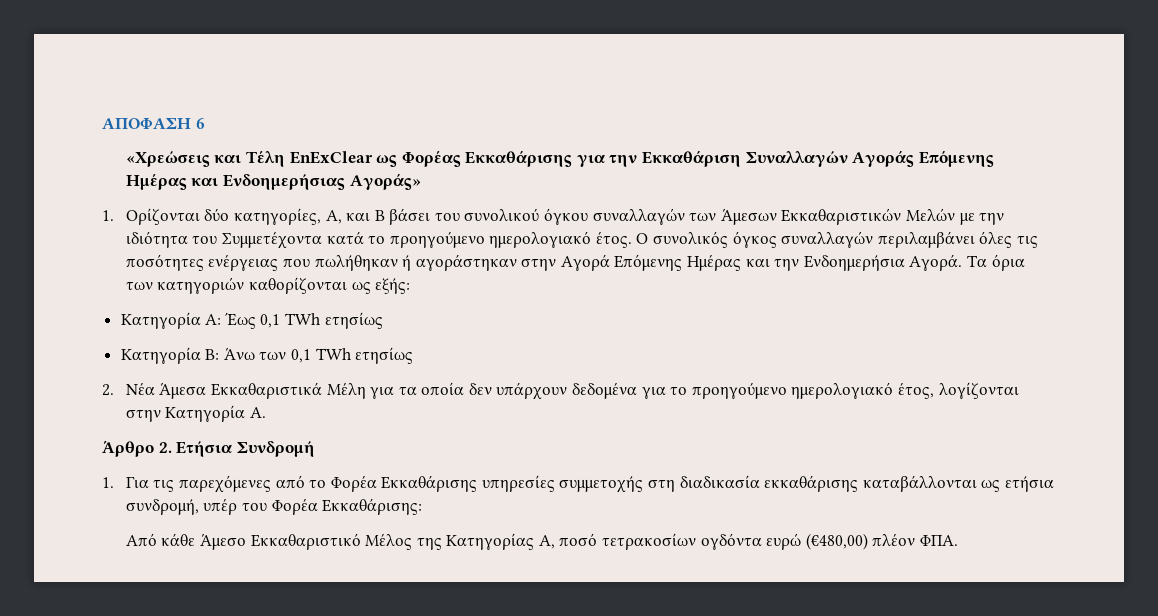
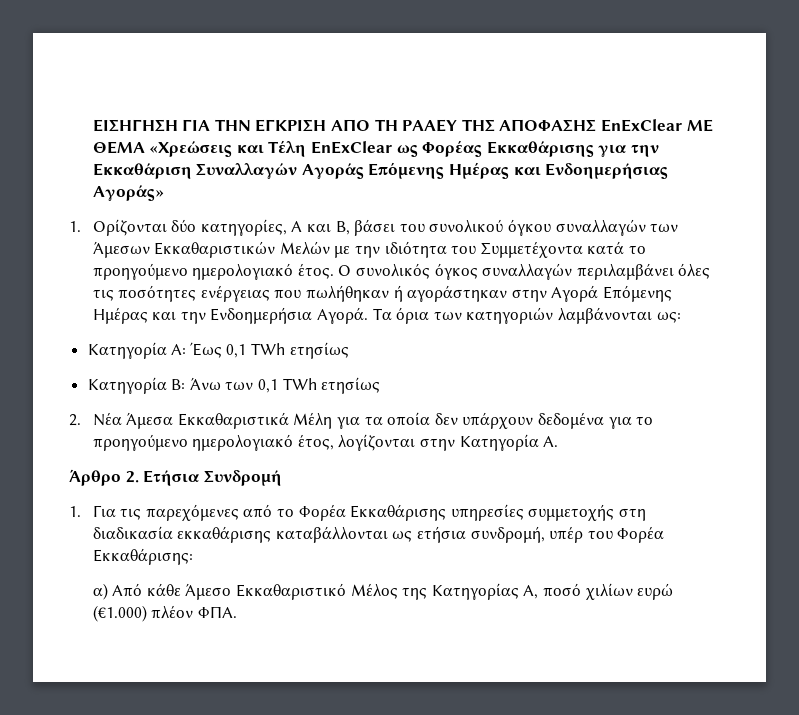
- ΑΠΟΦΑΣΗ 6
- «Χρεώσεις και Τέλη EnExClear ως Φορέας Εκκαθάρισης για την Εκκαθάριση Συναλλαγών Αγοράς Επόμενης Ημέρας και Ενδοημερήσιας Αγοράς»
+ ΕΙΣΗΓΗΣΗ ΓΙΑ ΤΗΝ ΕΓΚΡΙΣΗ ΑΠΟ ΤΗ ΡΑAΕY ΤΗΣ ΑΠΟΦΑΣΗΣ EnExClear ΜΕ ΘΕΜΑ «Χρεώσεις και Τέλη EnExClear ως Φορέας Εκκαθάρισης για την Εκκαθάριση Συναλλαγών Αγοράς Επόμενης Ημέρας και Ενδοημερήσιας Αγοράς»
- 1. Ορίζονται δύο κατηγορίες, A, και Β βάσει του συνολικού όγκου συναλλαγών των Άμεσων Εκκαθαριστικών Μελών με την ιδιότητα του Συμμετέχοντα κατά το προηγούμενο ημερολογιακό έτος.
+ 1. Ορίζονται δύο κατηγορίες, A και Β, βάσει του συνολικού όγκου συναλλαγών των Άμεσων Εκκαθαριστικών Μελών με την ιδιότητα του Συμμετέχοντα κατά το προηγούμενο ημερολογιακό έτος.
- Τα όρια των κατηγοριών καθορίζονται ως εξής:
+ Τα όρια των κατηγοριών λαμβάνονται ως:
- Από κάθε Άμεσο Εκκαθαριστικό Μέλος της Κατηγορίας Α, ποσό τετρακοσίων ογδόντα ευρώ (€480,00) πλέον ΦΠΑ.
+ α) Από κάθε Άμεσο Εκκαθαριστικό Μέλος της Κατηγορίας Α, ποσό χιλίων ευρώ (€1.000) πλέον ΦΠΑ.

